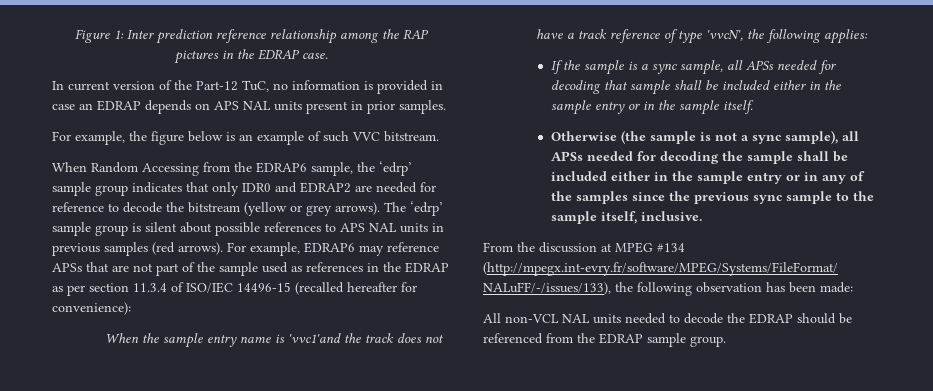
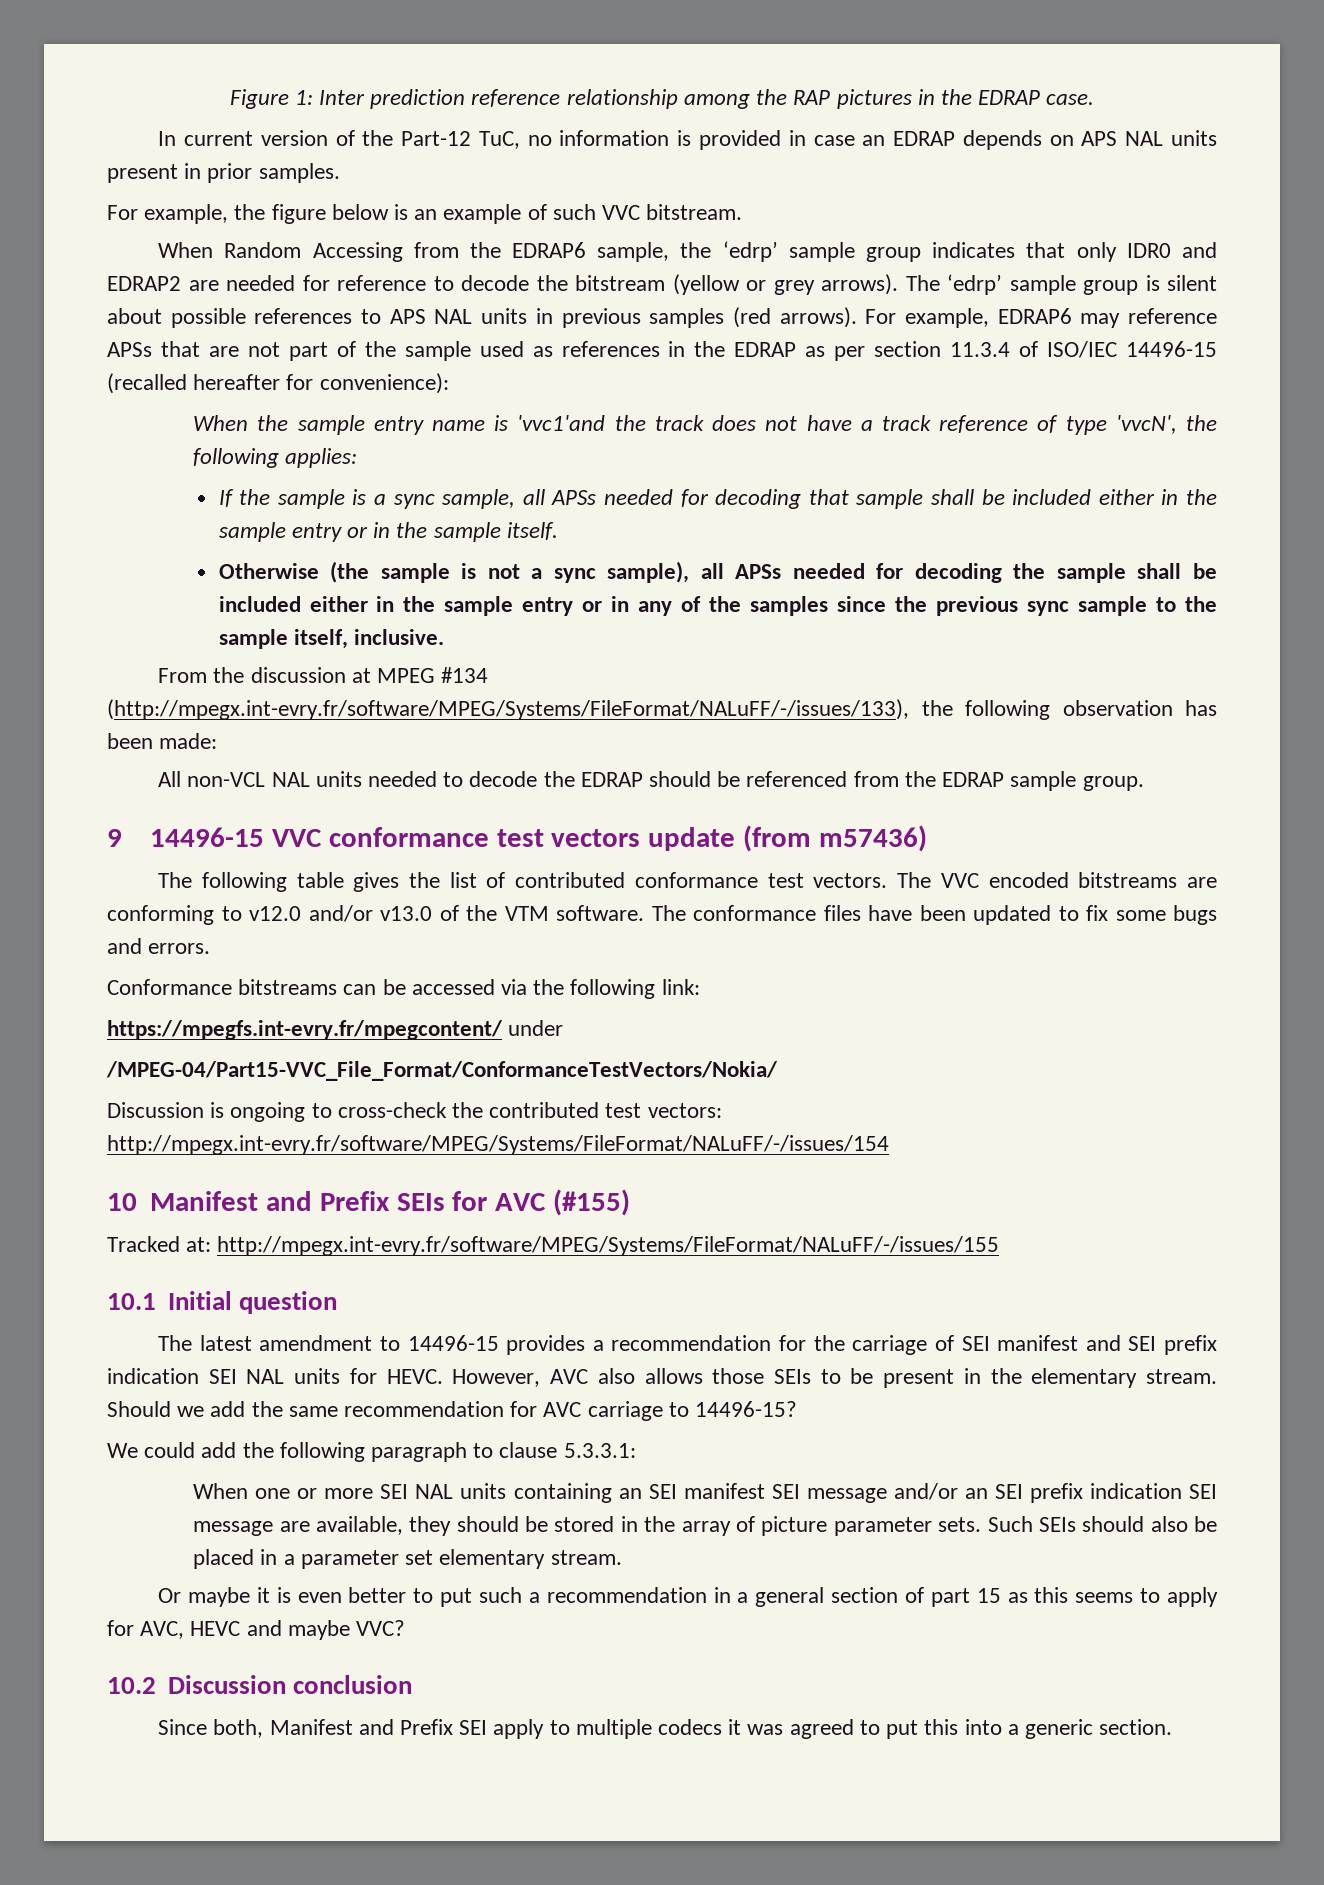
+ 9 14496-15 VVC conformance test vectors update (from m57436)
+ The following table gives the list of contributed conformance test vectors. The VVC encoded bitstreams are conforming to v12.0 and/or v13.0 of the VTM software. The conformance files have been updated to fix some bugs and errors.
+ Conformance bitstreams can be accessed via the following link:
+ https://mpegfs.int-evry.fr/mpegcontent/ under
+ /MPEG-04/Part15-VVC_File_Format/ConformanceTestVectors/Nokia/
+ Discussion is ongoing to cross-check the contributed test vectors: http://mpegx.int-evry.fr/software/MPEG/Systems/FileFormat/NALuFF/-/issues/154
+ 10 Manifest and Prefix SEIs for AVC (#155)
+ Tracked at: http://mpegx.int-evry.fr/software/MPEG/Systems/FileFormat/NALuFF/-/issues/155
+ 10.1 Initial question
+ The latest amendment to 14496-15 provides a recommendation for the carriage of SEI manifest and SEI prefix indication SEI NAL units for HEVC. However, AVC also allows those SEIs to be present in the elementary stream. Should we add the same recommendation for AVC carriage to 14496-15?
+ We could add the following paragraph to clause 5.3.3.1:
+ When one or more SEI NAL units containing an SEI manifest SEI message and/or an SEI prefix indication SEI message are available, they should be stored in the array of picture parameter sets. Such SEIs should also be placed in a parameter set elementary stream.
+ Or maybe it is even better to put such a recommendation in a general section of part 15 as this seems to apply for AVC, HEVC and maybe VVC?
+ 10.2 Discussion conclusion
+ Since both, Manifest and Prefix SEI apply to multiple codecs it was agreed to put this into a generic section.

